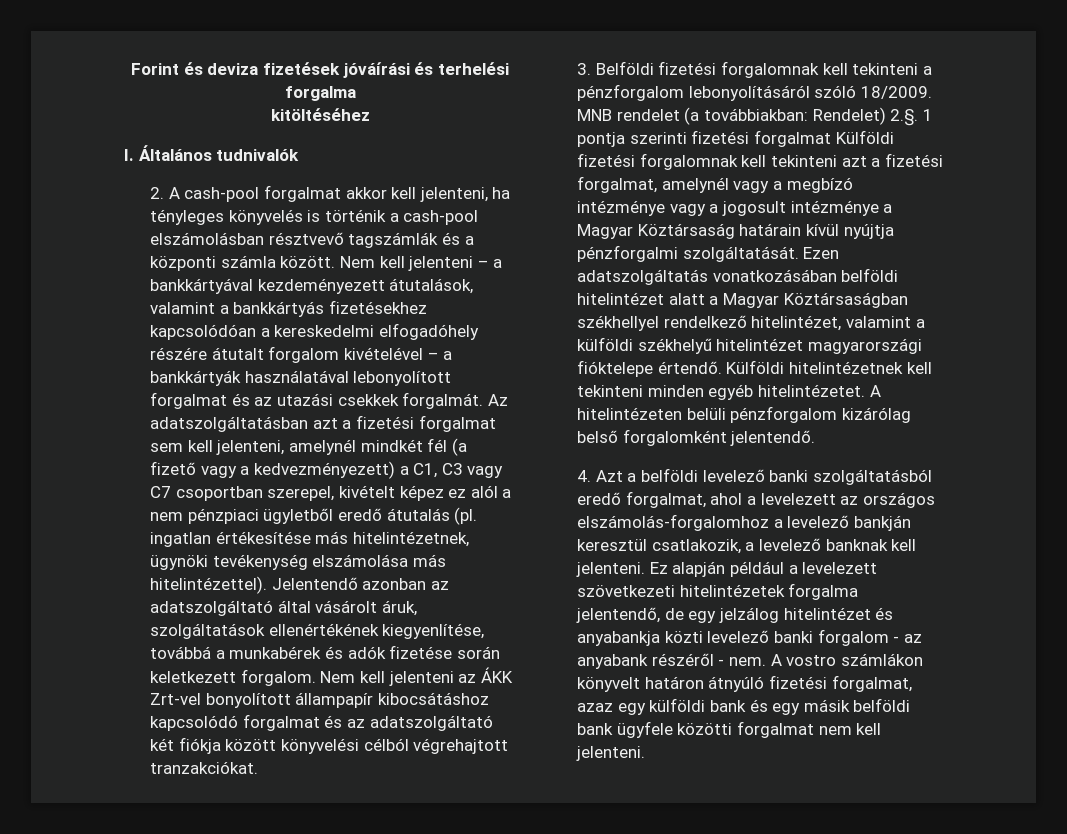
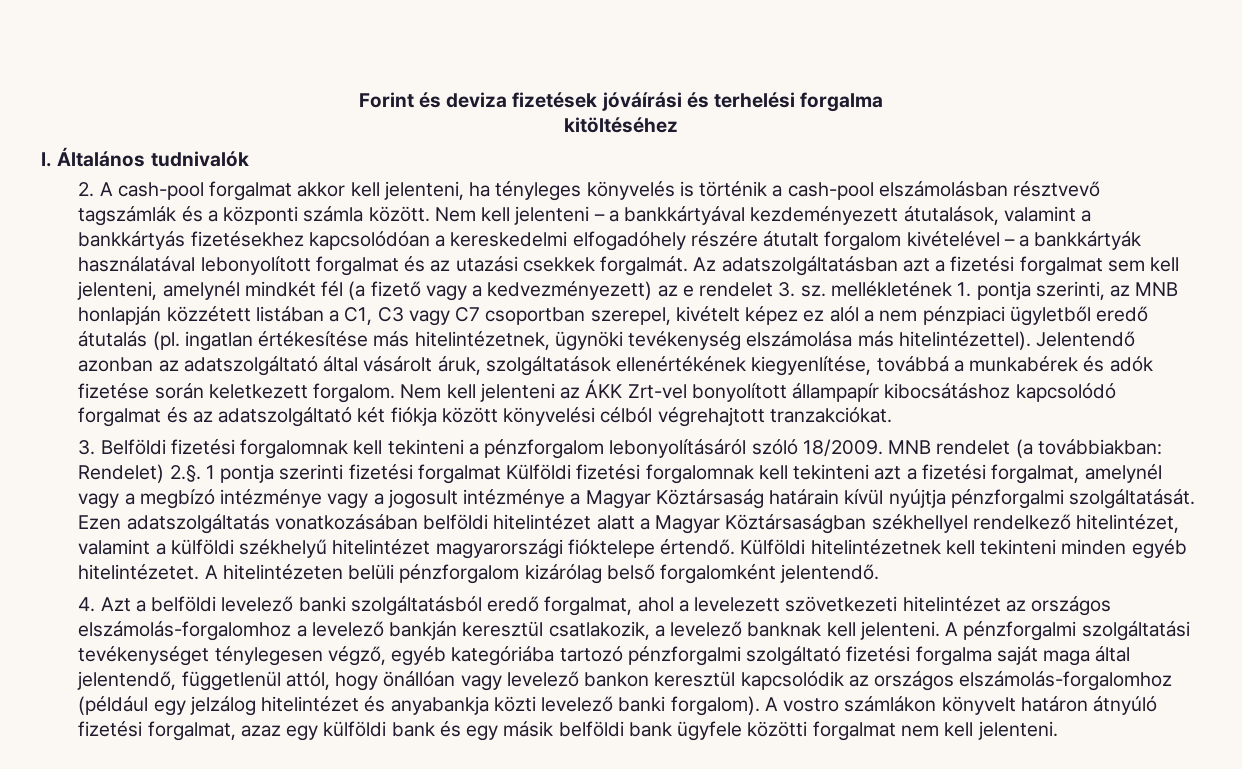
- Az adatszolgáltatásban azt a fizetési forgalmat sem kell jelenteni, amelynél mindkét fél (a fizető vagy a kedvezményezett) a C1, C3 vagy C7 csoportban szerepel, kivételt képez ez alól a nem pénzpiaci ügyletből eredő átutalás (pl. ingatlan értékesítése más hitelintézetnek, ügynöki tevékenység elszámolása más hitelintézettel).
+ Az adatszolgáltatásban azt a fizetési forgalmat sem kell jelenteni, amelynél mindkét fél (a fizető vagy a kedvezményezett) az e rendelet 3. sz. mellékletének 1. pontja szerinti, az MNB honlapján közzétett listában a C1, C3 vagy C7 csoportban szerepel, kivételt képez ez alól a nem pénzpiaci ügyletből eredő átutalás (pl. ingatlan értékesítése más hitelintézetnek, ügynöki tevékenység elszámolása más hitelintézettel).
- 4. Azt a belföldi levelező banki szolgáltatásból eredő forgalmat, ahol a levelezett az országos elszámolás-forgalomhoz a levelező bankján keresztül csatlakozik, a levelező banknak kell jelenteni.
+ 4. Azt a belföldi levelező banki szolgáltatásból eredő forgalmat, ahol a levelezett szövetkezeti hitelintézet az országos elszámolás-forgalomhoz a levelező bankján keresztül csatlakozik, a levelező banknak kell jelenteni.
- Ez alapján például a levelezett szövetkezeti hitelintézetek forgalma jelentendő, de egy jelzálog hitelintézet és anyabankja közti levelező banki forgalom - az anyabank részéről - nem.
+ A pénzforgalmi szolgáltatási tevékenységet ténylegesen végző, egyéb kategóriába tartozó pénzforgalmi szolgáltató fizetési forgalma saját maga által jelentendő, függetlenül attól, hogy önállóan vagy levelező bankon keresztül kapcsolódik az országos elszámolás-forgalomhoz (például egy jelzálog hitelintézet és anyabankja közti levelező banki forgalom).

